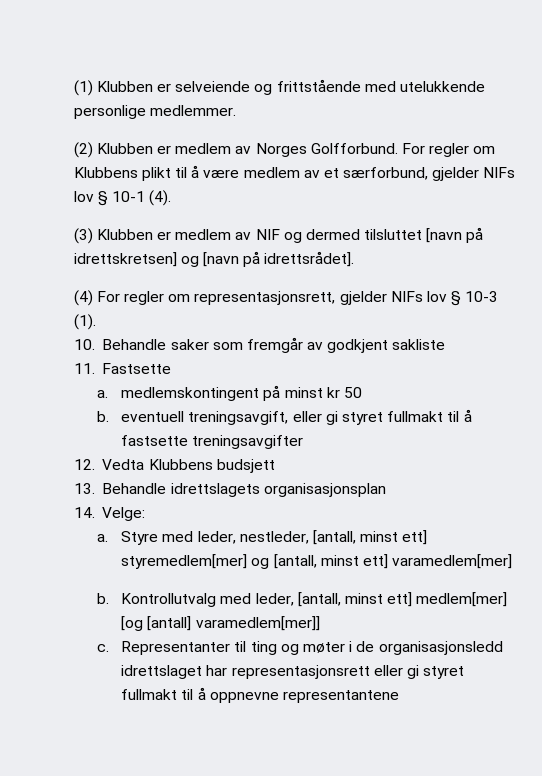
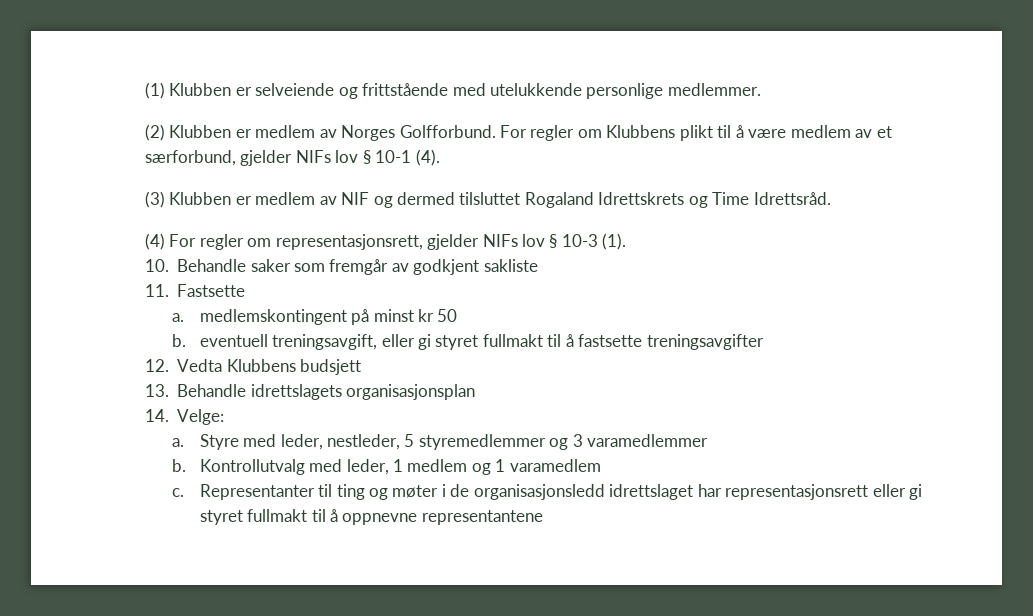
- (3) Klubben er medlem av NIF og dermed tilsluttet [navn på idrettskretsen] og [navn på idrettsrådet].
+ (3) Klubben er medlem av NIF og dermed tilsluttet Rogaland Idrettskrets og Time Idrettsråd.
- Styre med leder, nestleder, [antall, minst ett] styremedlem[mer] og [antall, minst ett] varamedlem[mer]
- b. Kontrollutvalg med leder, [antall, minst ett] medlem[mer] [og [antall] varamedlem[mer]]
+ Styre med leder, nestleder, 5 styremedlemmer og 3 varamedlemmer
+ b. Kontrollutvalg med leder, 1 medlem og 1 varamedlem

